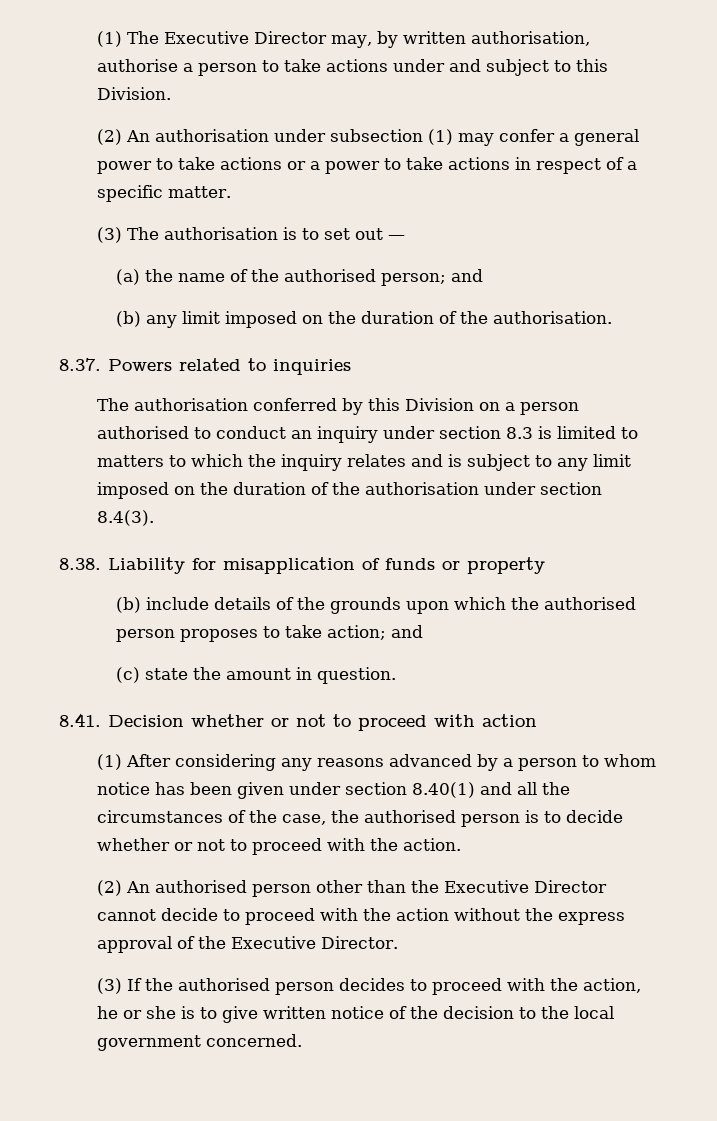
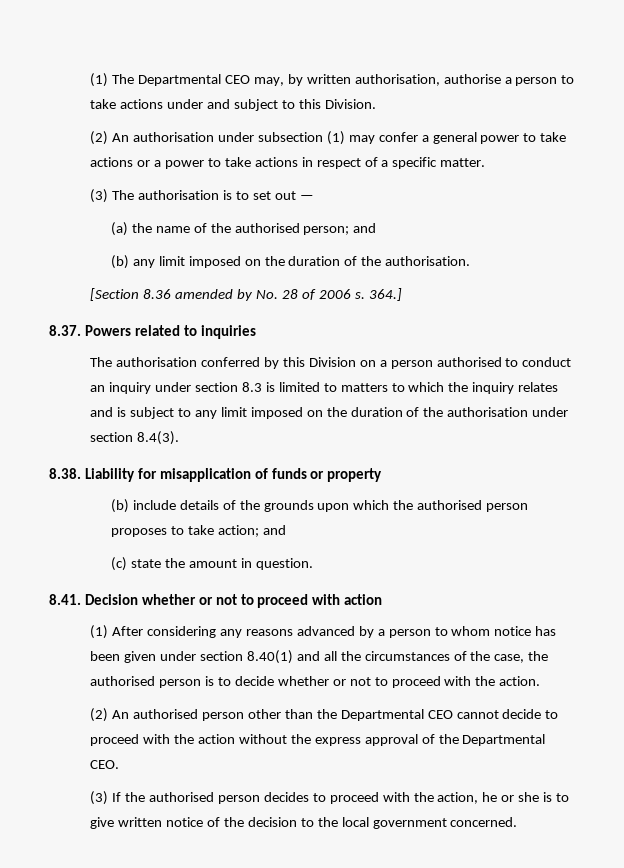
- (1) The Executive Director may, by written authorisation, authorise a person to take actions under and subject to this Division.
+ (1) The Departmental CEO may, by written authorisation, authorise a person to take actions under and subject to this Division.
+ [Section 8.36 amended by No. 28 of 2006 s. 364.]
- (2) An authorised person other than the Executive Director cannot decide to proceed with the action without the express approval of the Executive Director.
+ (2) An authorised person other than the Departmental CEO cannot decide to proceed with the action without the express approval of the Departmental CEO.

